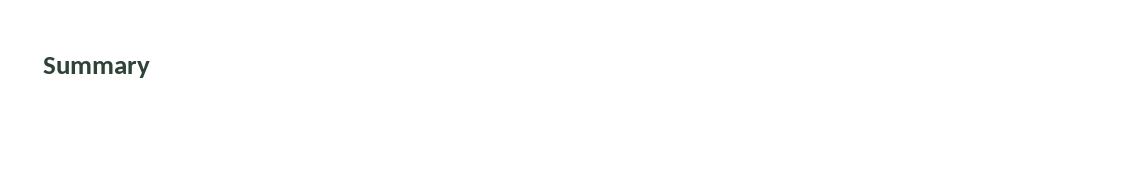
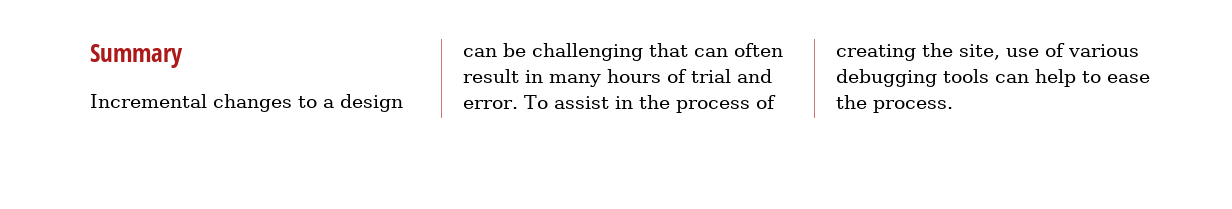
+ Incremental changes to a design can be challenging that can often result in many hours of trial and error. To assist in the process of creating the site, use of various debugging tools can help to ease the process.

